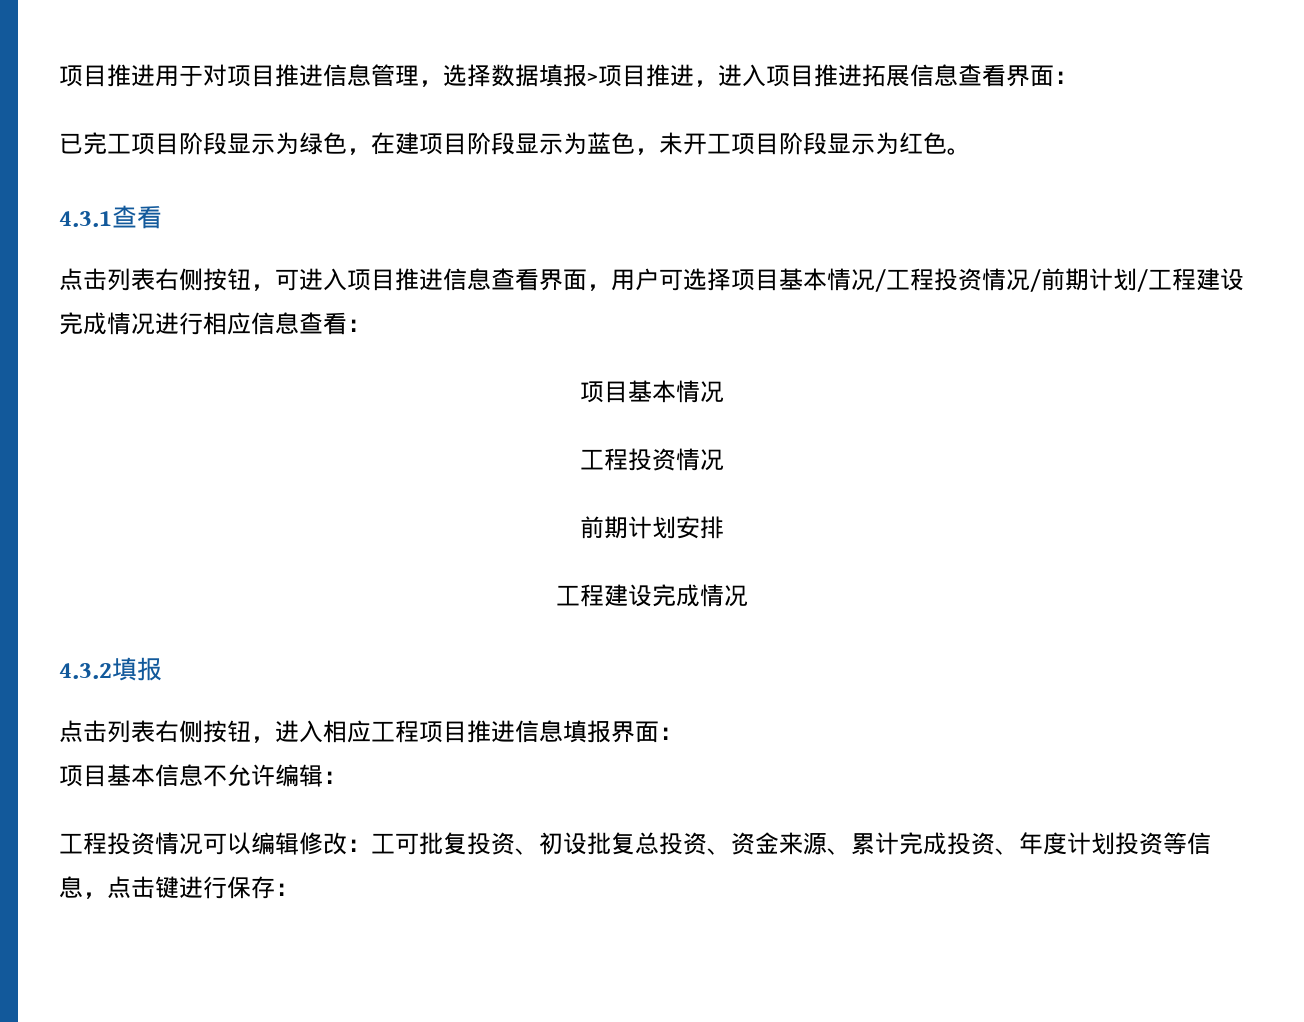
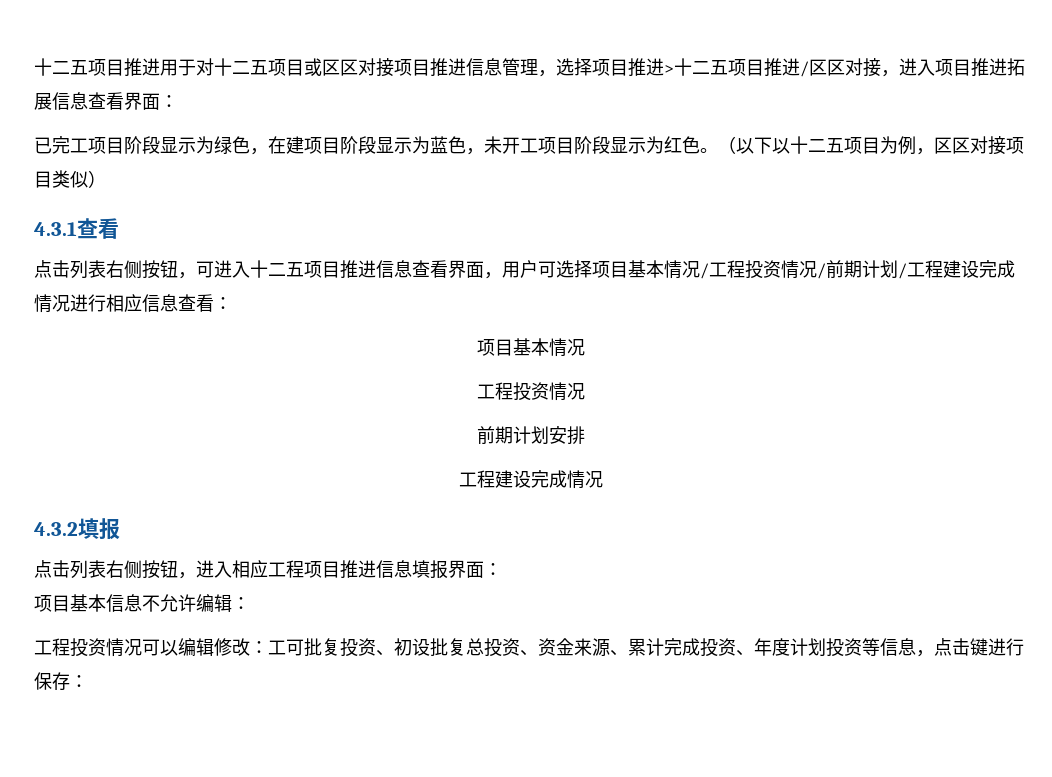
- 项目推进用于对项目推进信息管理，选择数据填报>项目推进，进入项目推进拓展信息查看界面：
+ 十二五项目推进用于对十二五项目或区区对接项目推进信息管理，选择项目推进>十二五项目推进/区区对接，进入项目推进拓展信息查看界面：
+ （以下以十二五项目为例，区区对接项目类似）
- 点击列表右侧按钮，可进入项目推进信息查看界面，用户可选择项目基本情况/工程投资情况/前期计划/工程建设完成情况进行相应信息查看：
+ 点击列表右侧按钮，可进入十二五项目推进信息查看界面，用户可选择项目基本情况/工程投资情况/前期计划/工程建设完成情况进行相应信息查看：

